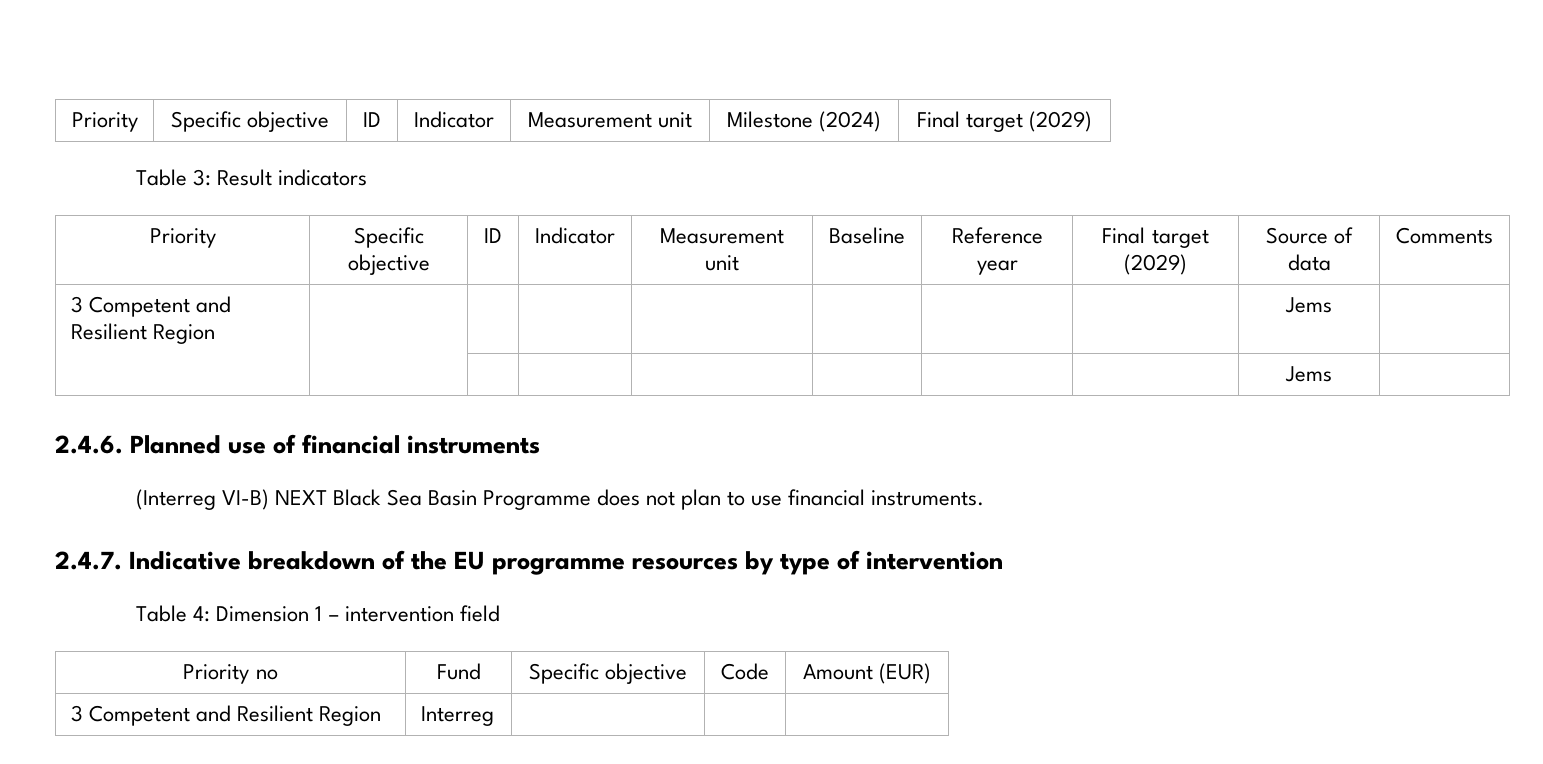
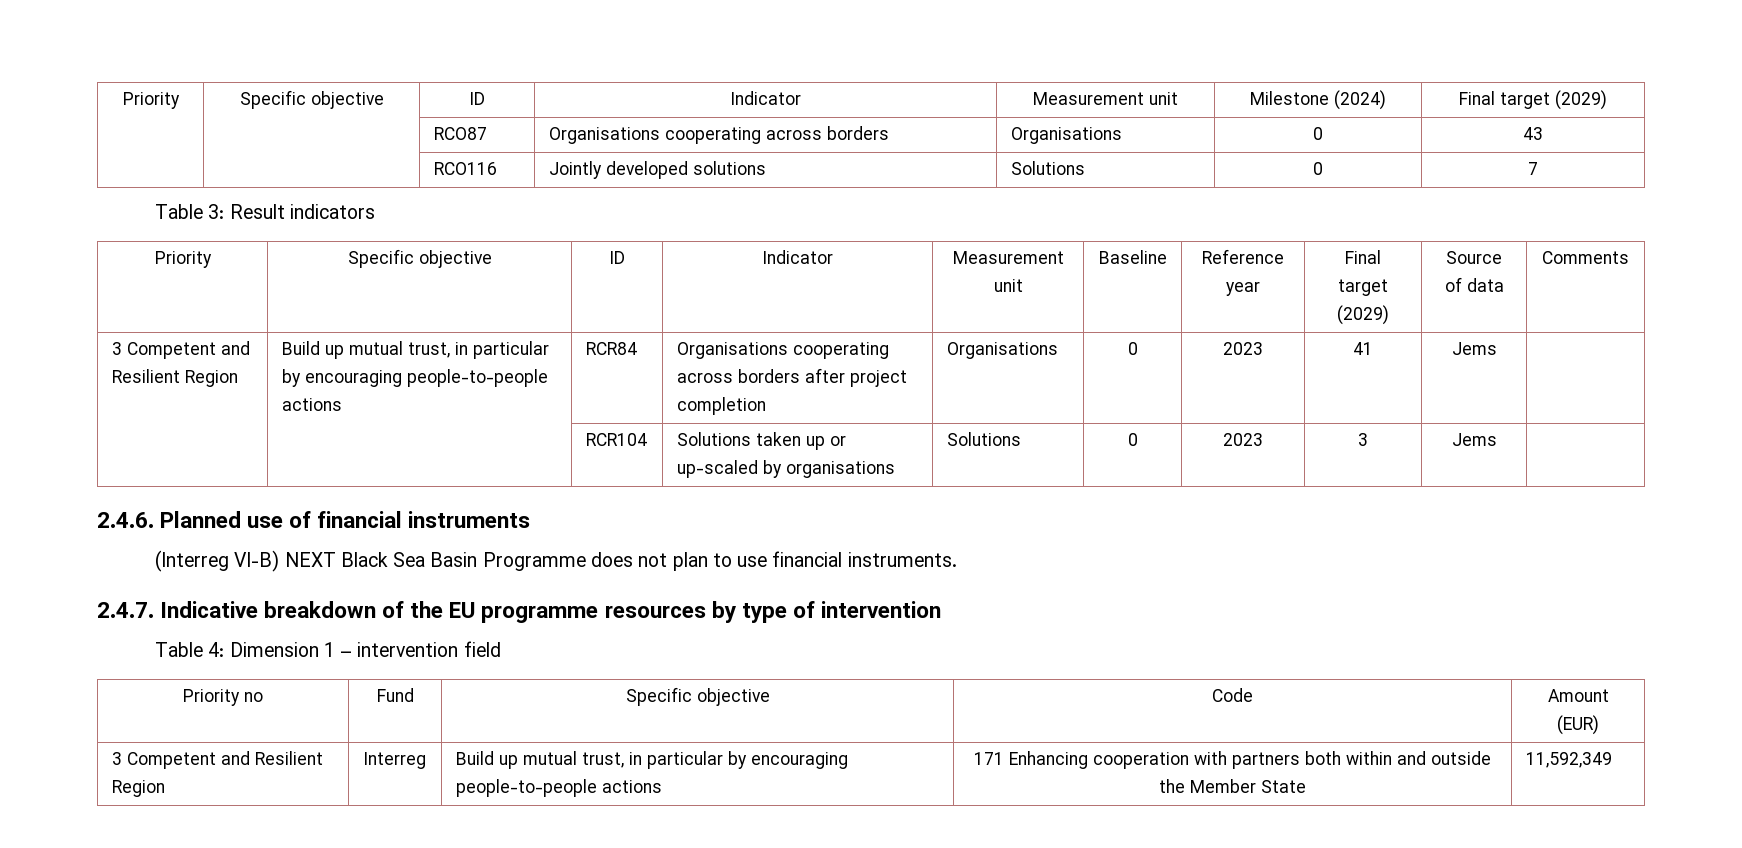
+ | | RCO87 | Organisations cooperating across borders | Organisations | 0 | 43
+ | | RCO116 | Jointly developed solutions | Solutions | 0 | 7
- 3 Competent and Resilient Region | | | | | | | | Jems |
- | | | | | | | | Jems |
+ 3 Competent and Resilient Region | Build up mutual trust, in particular by encouraging people-to-people actions | RCR84 | Organisations cooperating across borders after project completion | Organisations | 0 | 2023 | 41 | Jems |
+ | | RCR104 | Solutions taken up or up-scaled by organisations | Solutions | 0 | 2023 | 3 | Jems |
- 3 Competent and Resilient Region | Interreg | | |
+ 3 Competent and Resilient Region | Interreg | Build up mutual trust, in particular by encouraging people-to-people actions | 171 Enhancing cooperation with partners both within and outside the Member State | 11,592,349

